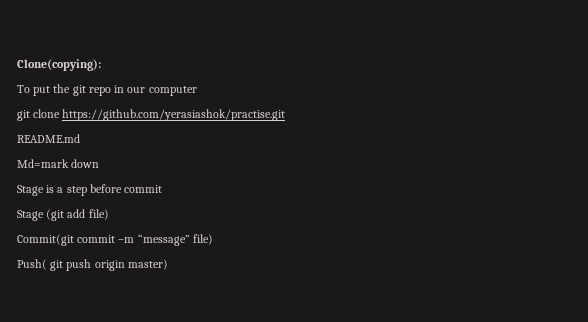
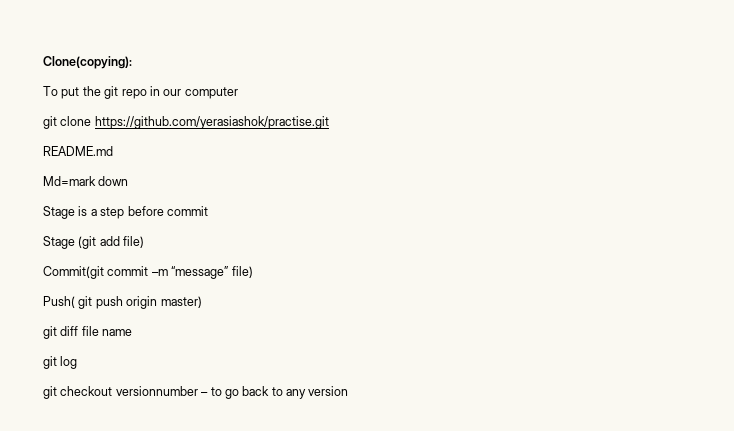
+ git diff file name
+ git log
+ git checkout versionnumber – to go back to any version

